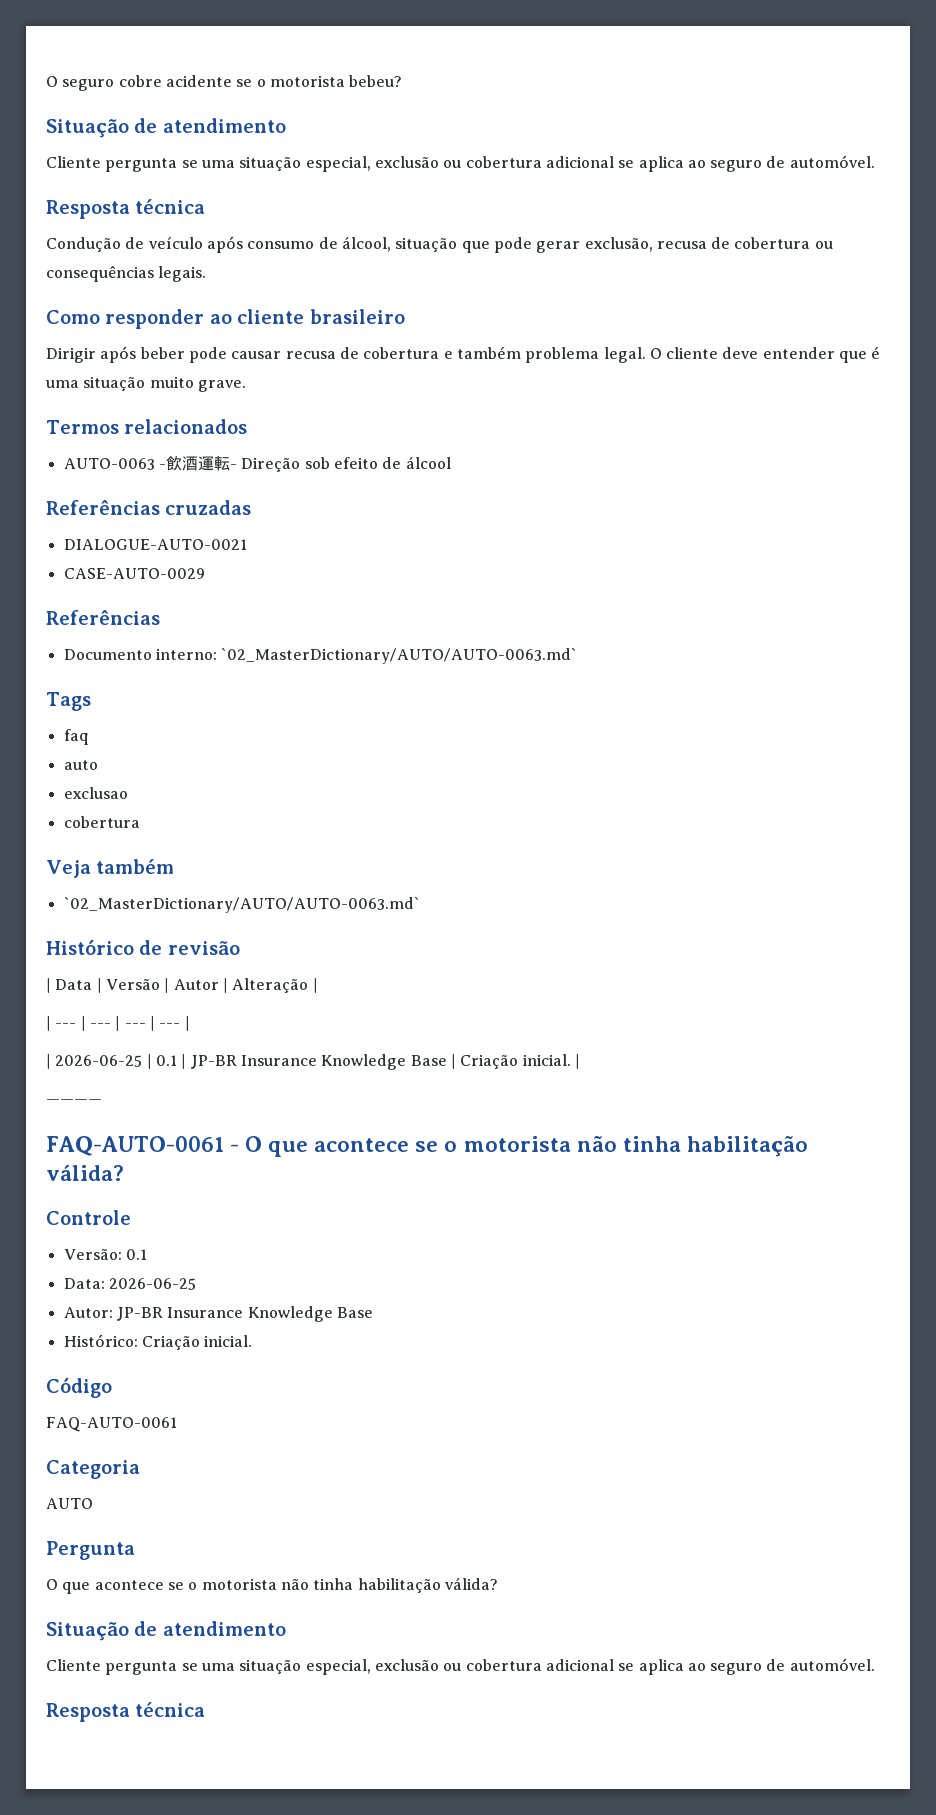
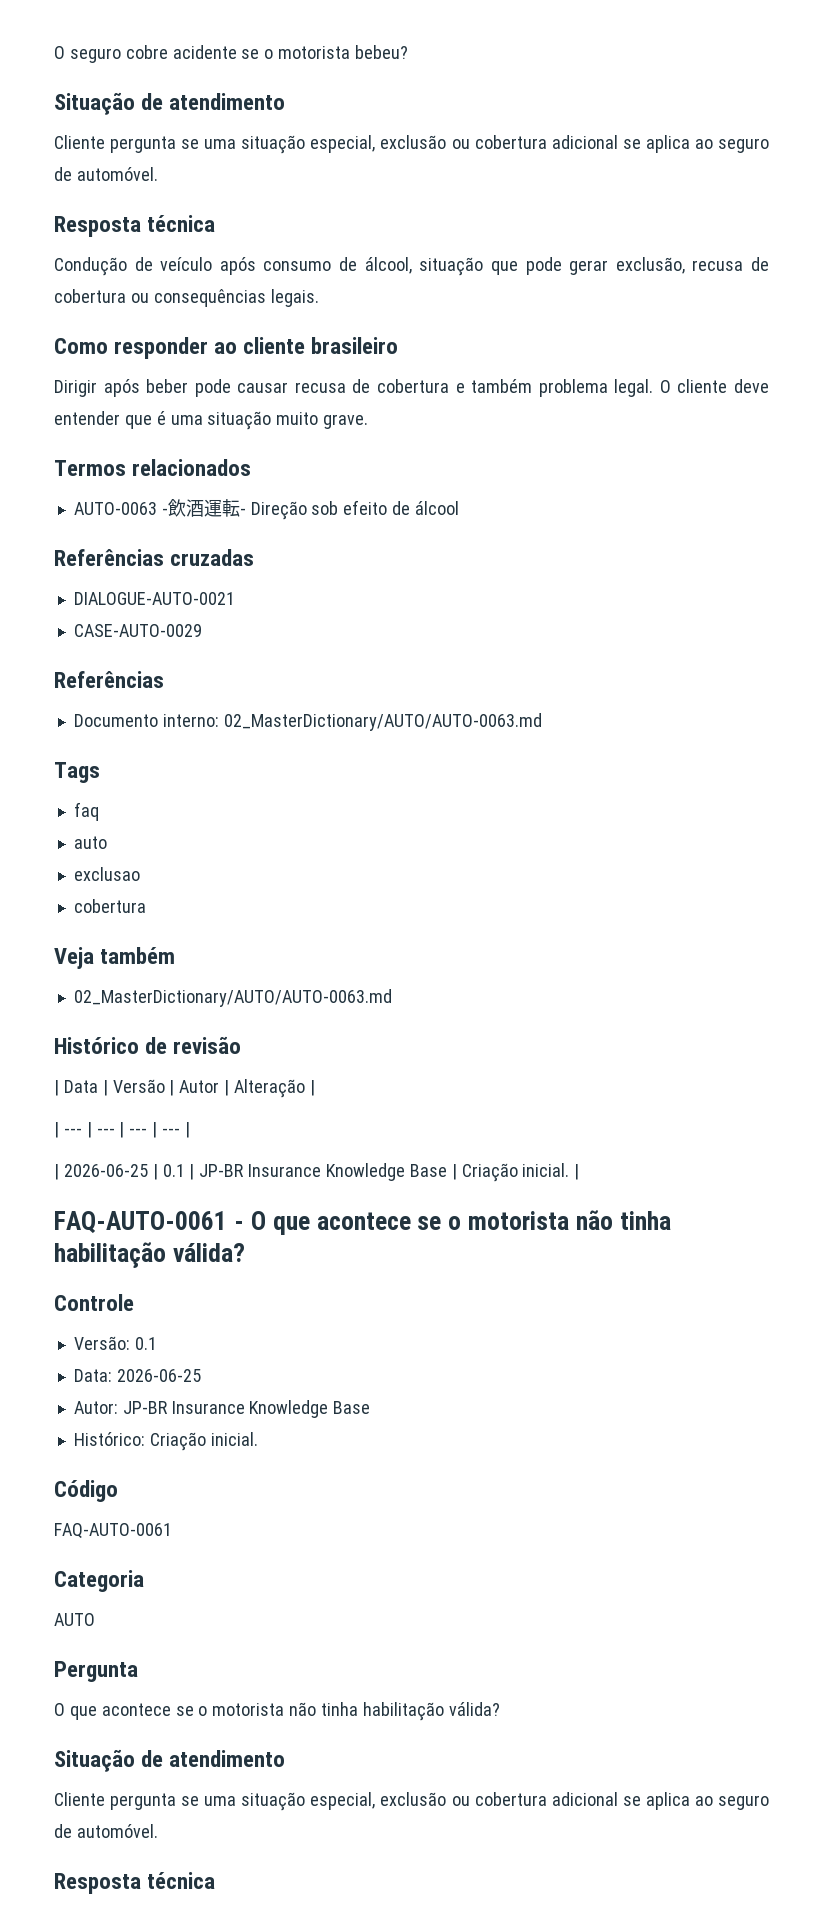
- Documento interno: `02_MasterDictionary/AUTO/AUTO-0063.md`
+ Documento interno: 02_MasterDictionary/AUTO/AUTO-0063.md
  Veja também
- `02_MasterDictionary/AUTO/AUTO-0063.md`
+ 02_MasterDictionary/AUTO/AUTO-0063.md
- ————

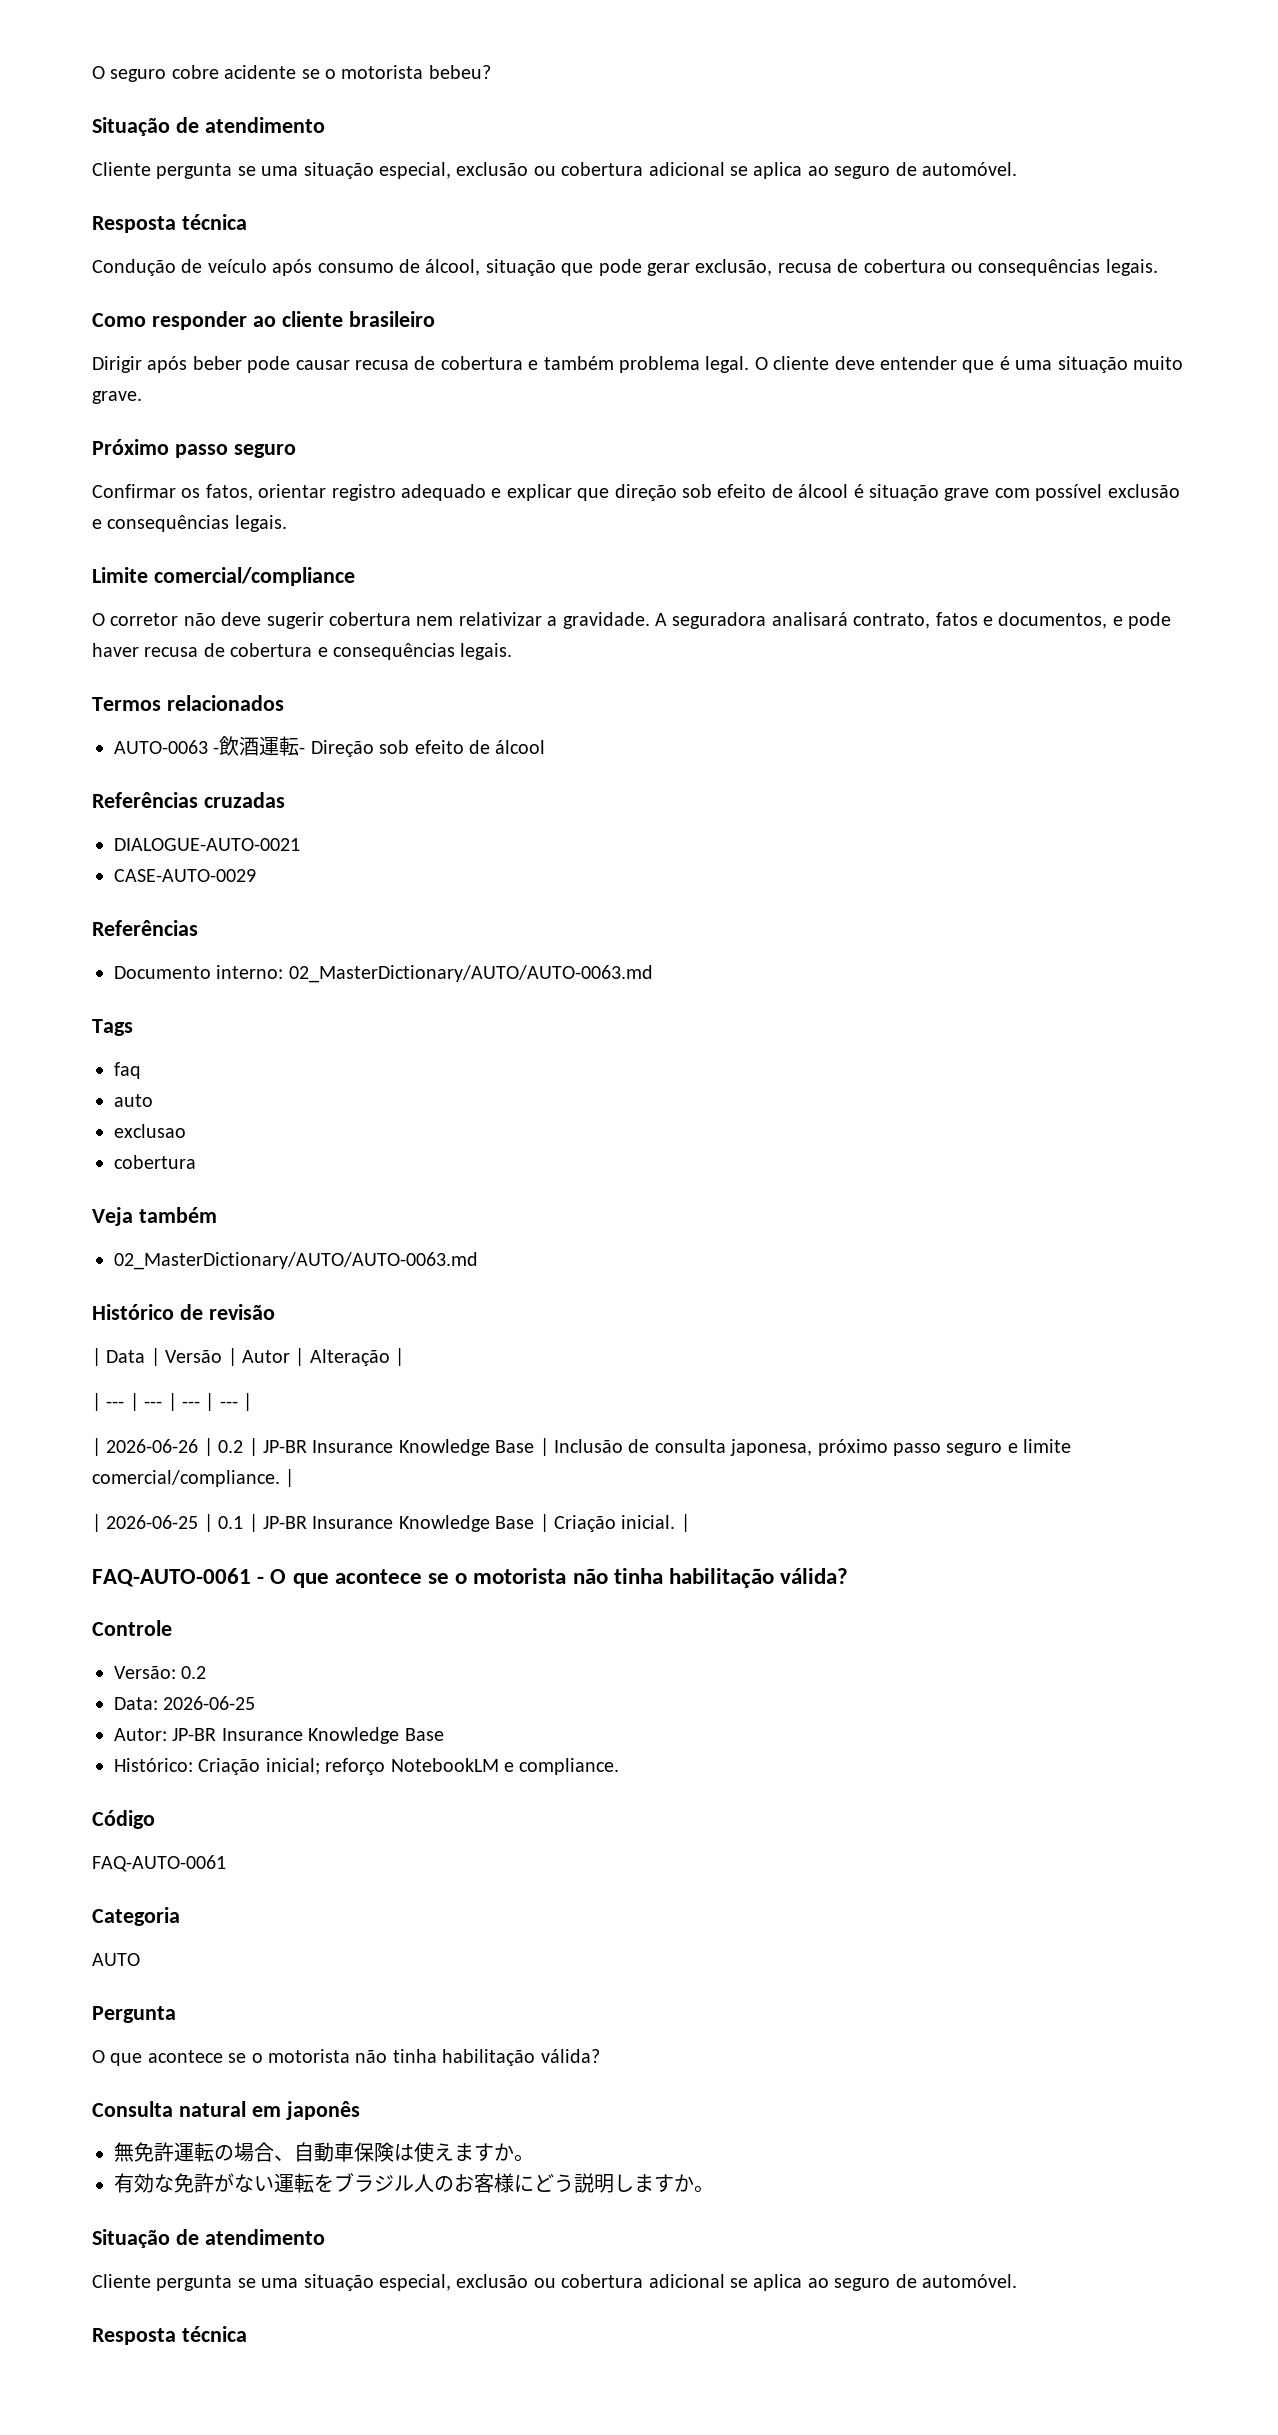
+ Próximo passo seguro
+ Confirmar os fatos, orientar registro adequado e explicar que direção sob efeito de álcool é situação grave com possível exclusão e consequências legais.
+ Limite comercial/compliance
+ O corretor não deve sugerir cobertura nem relativizar a gravidade. A seguradora analisará contrato, fatos e documentos, e pode haver recusa de cobertura e consequências legais.
+ | 2026-06-26 | 0.2 | JP-BR Insurance Knowledge Base | Inclusão de consulta japonesa, próximo passo seguro e limite comercial/compliance. |
- Versão: 0.1
+ Versão: 0.2
- Histórico: Criação inicial.
+ Histórico: Criação inicial; reforço NotebookLM e compliance.
+ Consulta natural em japonês
+ 無免許運転の場合、自動車保険は使えますか。
+ 有効な免許がない運転をブラジル人のお客様にどう説明しますか。

